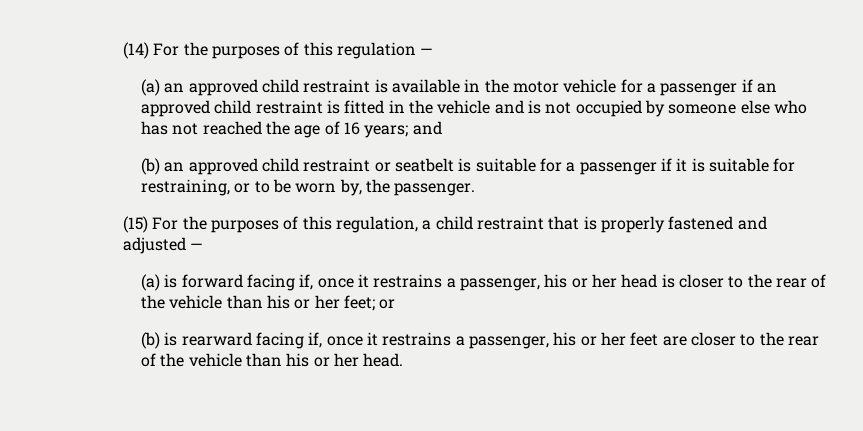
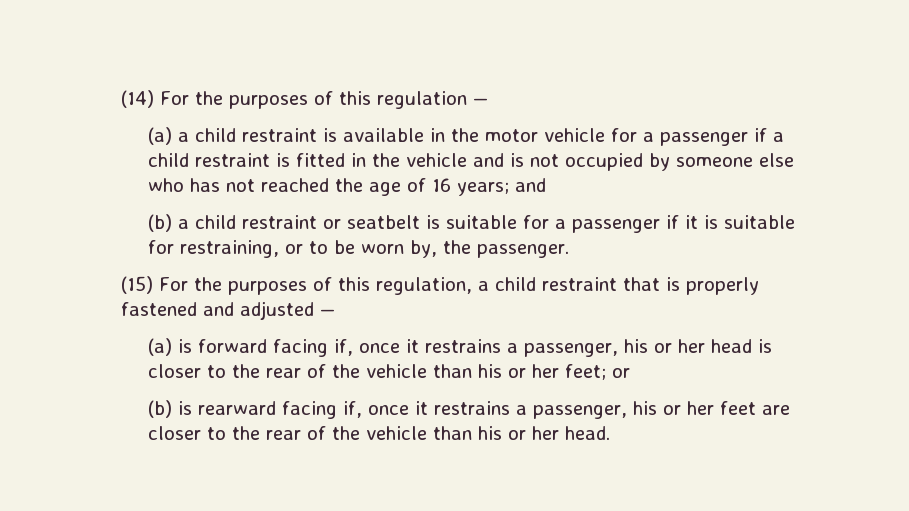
- (a) an approved child restraint is available in the motor vehicle for a passenger if an approved child restraint is fitted in the vehicle and is not occupied by someone else who has not reached the age of 16 years; and
+ (a) a child restraint is available in the motor vehicle for a passenger if a child restraint is fitted in the vehicle and is not occupied by someone else who has not reached the age of 16 years; and
- (b) an approved child restraint or seatbelt is suitable for a passenger if it is suitable for restraining, or to be worn by, the passenger.
+ (b) a child restraint or seatbelt is suitable for a passenger if it is suitable for restraining, or to be worn by, the passenger.

